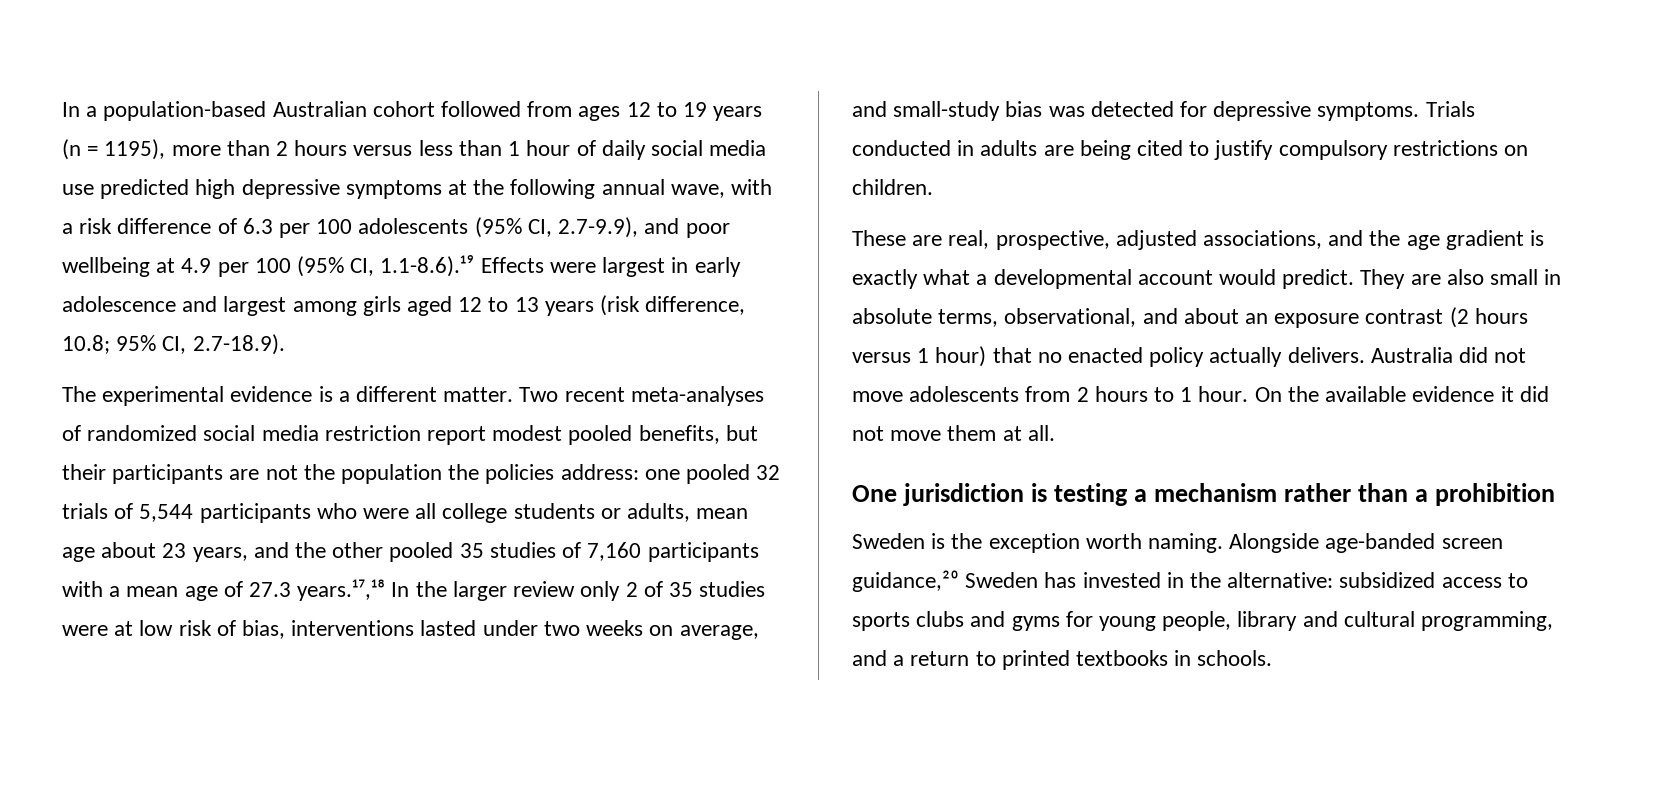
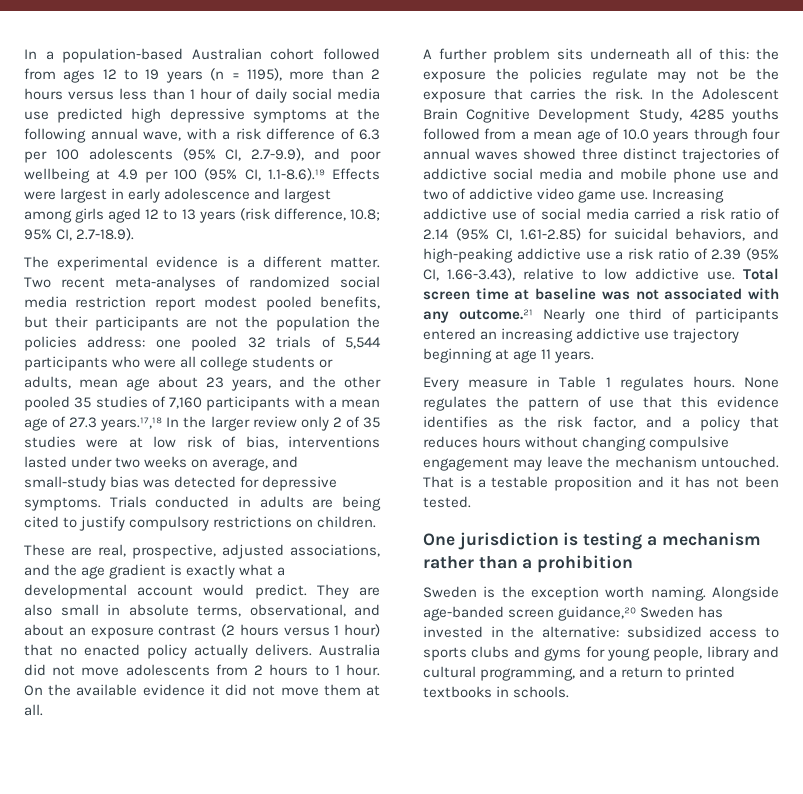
+ A further problem sits underneath all of this: the exposure the policies regulate may not be the exposure that carries the risk. In the Adolescent Brain Cognitive Development Study, 4285 youths followed from a mean age of 10.0 years through four annual waves showed three distinct trajectories of addictive social media and mobile phone use and two of addictive video game use. Increasing addictive use of social media carried a risk ratio of 2.14 (95% CI, 1.61-2.85) for suicidal behaviors, and high-peaking addictive use a risk ratio of 2.39 (95% CI, 1.66-3.43), relative to low addictive use. Total screen time at baseline was not associated with any outcome.²¹ Nearly one third of participants entered an increasing addictive use trajectory beginning at age 11 years.
+ Every measure in Table 1 regulates hours. None regulates the pattern of use that this evidence identifies as the risk factor, and a policy that reduces hours without changing compulsive engagement may leave the mechanism untouched. That is a testable proposition and it has not been tested.

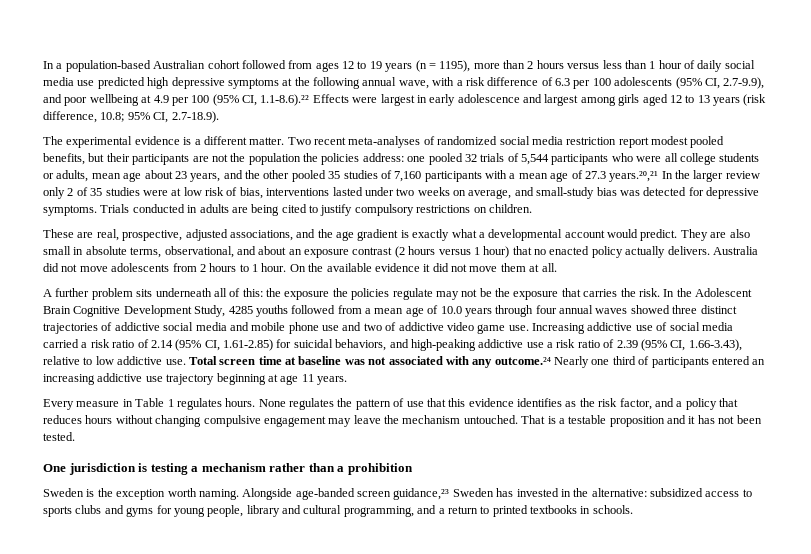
- In a population-based Australian cohort followed from ages 12 to 19 years (n = 1195), more than 2 hours versus less than 1 hour of daily social media use predicted high depressive symptoms at the following annual wave, with a risk difference of 6.3 per 100 adolescents (95% CI, 2.7-9.9), and poor wellbeing at 4.9 per 100 (95% CI, 1.1-8.6).¹⁹ Effects were largest in early adolescence and largest among girls aged 12 to 13 years (risk difference, 10.8;
+ In a population-based Australian cohort followed from ages 12 to 19 years (n = 1195), more than 2 hours versus less than 1 hour of daily social media use predicted high depressive symptoms at the following annual wave, with a risk difference of 6.3 per 100 adolescents (95% CI, 2.7-9.9), and poor wellbeing at 4.9 per 100 (95% CI, 1.1-8.6).²² Effects were largest in early adolescence and largest among girls aged 12 to 13 years (risk difference, 10.8;
- one pooled 32 trials of 5,544 participants who were all college students or adults, mean age about 23 years, and the other pooled 35 studies of 7,160 participants with a mean age of 27.3 years.¹⁷,¹⁸ In the larger review only 2 of 35 studies were at low risk of bias, interventions lasted under two weeks on average, and small-study bias was detected for depressive symptoms.
+ one pooled 32 trials of 5,544 participants who were all college students or adults, mean age about 23 years, and the other pooled 35 studies of 7,160 participants with a mean age of 27.3 years.²⁰,²¹ In the larger review only 2 of 35 studies were at low risk of bias, interventions lasted under two weeks on average, and small-study bias was detected for depressive symptoms.
- Total screen time at baseline was not associated with any outcome.²¹ Nearly one third of participants entered an increasing addictive use trajectory beginning at age 11 years.
+ Total screen time at baseline was not associated with any outcome.²⁴ Nearly one third of participants entered an increasing addictive use trajectory beginning at age 11 years.
- Alongside age-banded screen guidance,²⁰ Sweden has invested in the alternative: subsidized access to sports clubs and gyms for young people, library and cultural programming, and a return to printed textbooks in schools.
+ Alongside age-banded screen guidance,²³ Sweden has invested in the alternative: subsidized access to sports clubs and gyms for young people, library and cultural programming, and a return to printed textbooks in schools.

